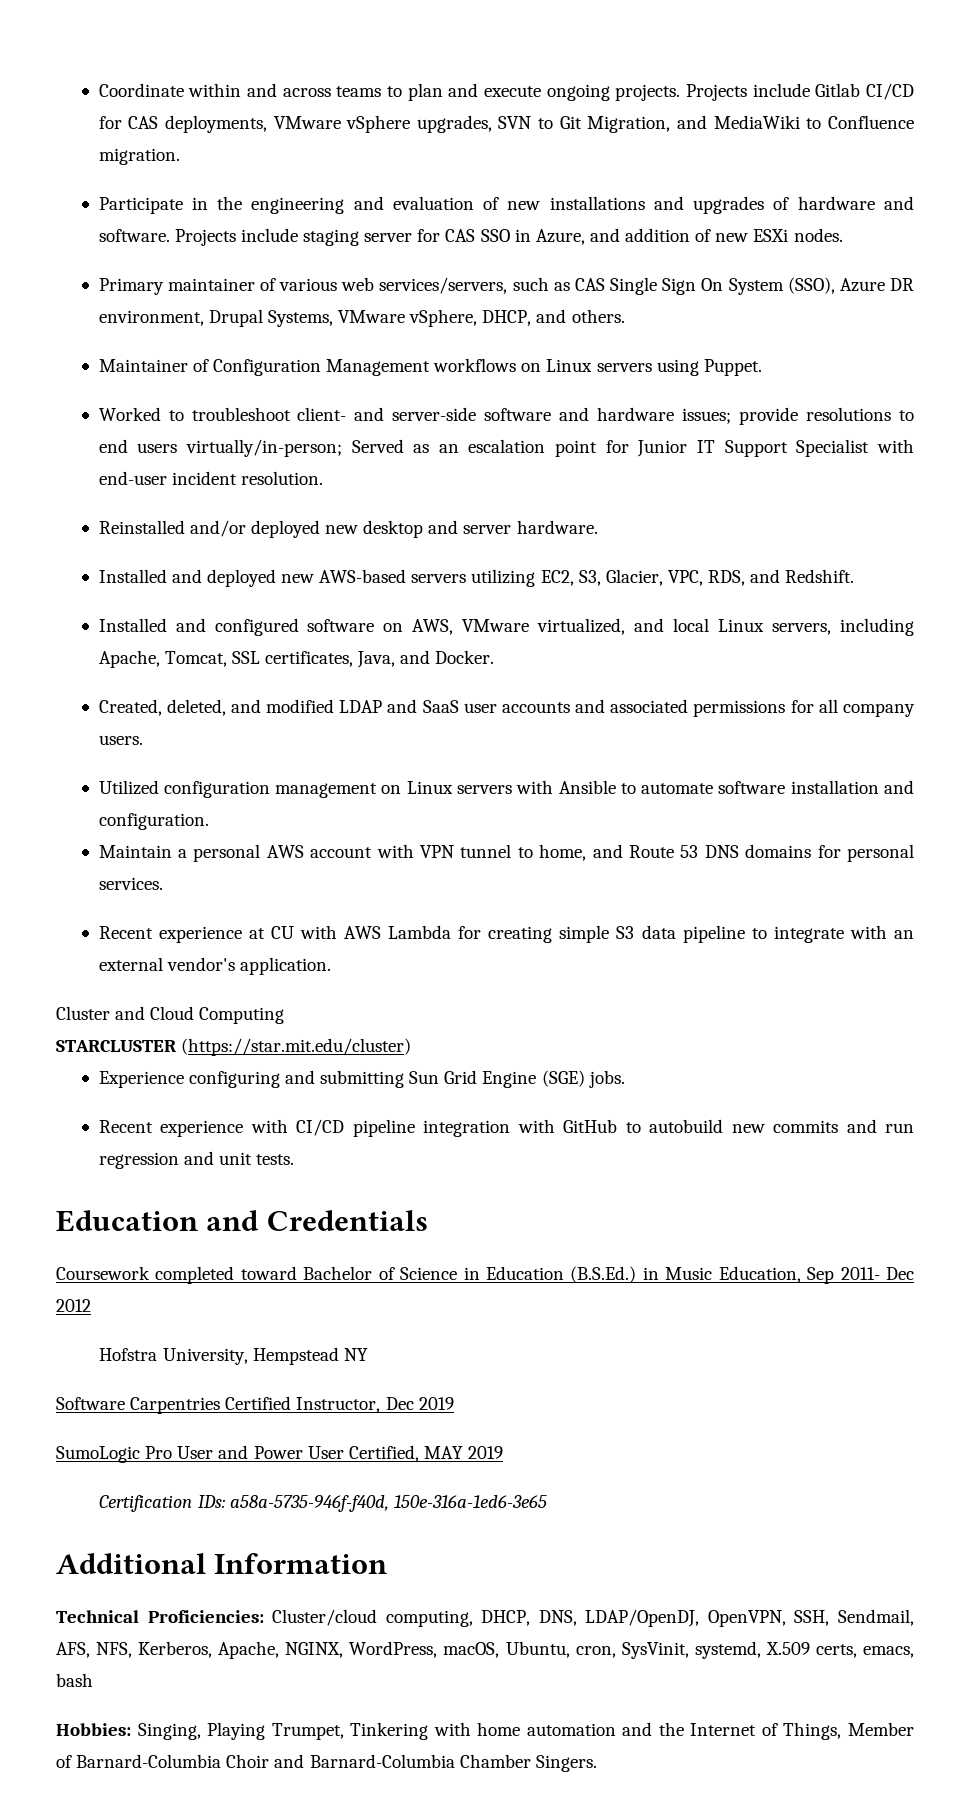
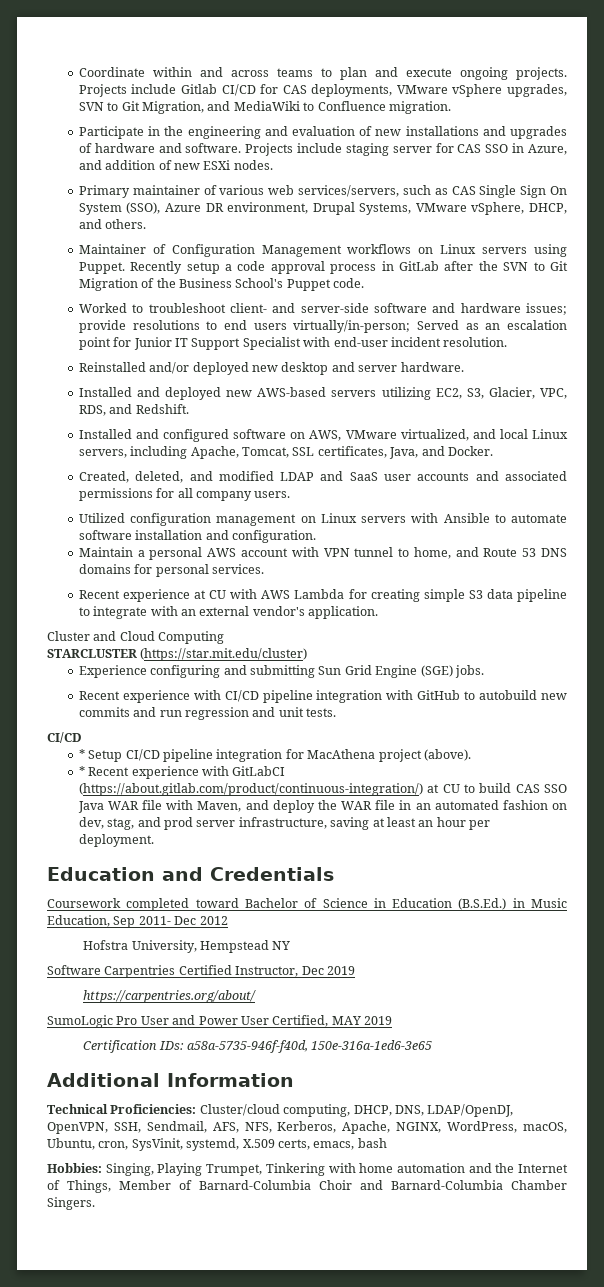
+ Recently setup a code approval process in GitLab after the SVN to Git Migration of the Business School's Puppet code.
  Recent experience with CI/CD pipeline integration with GitHub to autobuild new commits and run regression and unit tests.
+ CI/CD
+ * Setup CI/CD pipeline integration for MacAthena project (above).
+ * Recent experience with GitLabCI (https://about.gitlab.com/product/continuous-integration/) at CU to build CAS SSO Java WAR file with Maven, and deploy the WAR file in an automated fashion on dev, stag, and prod server infrastructure, saving at least an hour per deployment.
+ https://carpentries.org/about/

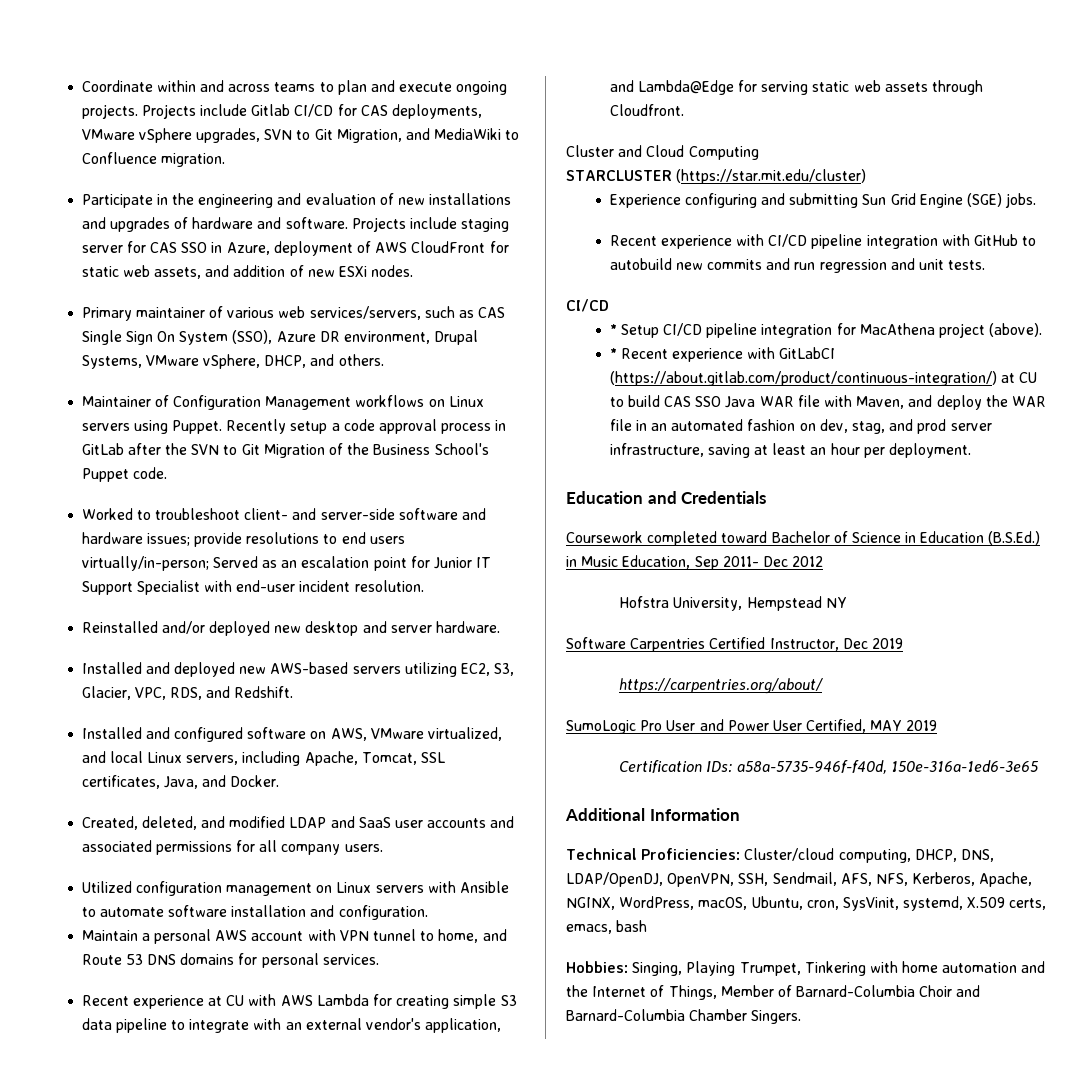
- Projects include staging server for CAS SSO in Azure, and addition of new ESXi nodes.
+ Projects include staging server for CAS SSO in Azure, deployment of AWS CloudFront for static web assets, and addition of new ESXi nodes.
- Recent experience at CU with AWS Lambda for creating simple S3 data pipeline to integrate with an external vendor's application.
+ Recent experience at CU with AWS Lambda for creating simple S3 data pipeline to integrate with an external vendor's application, and Lambda@Edge for serving static web assets through Cloudfront.

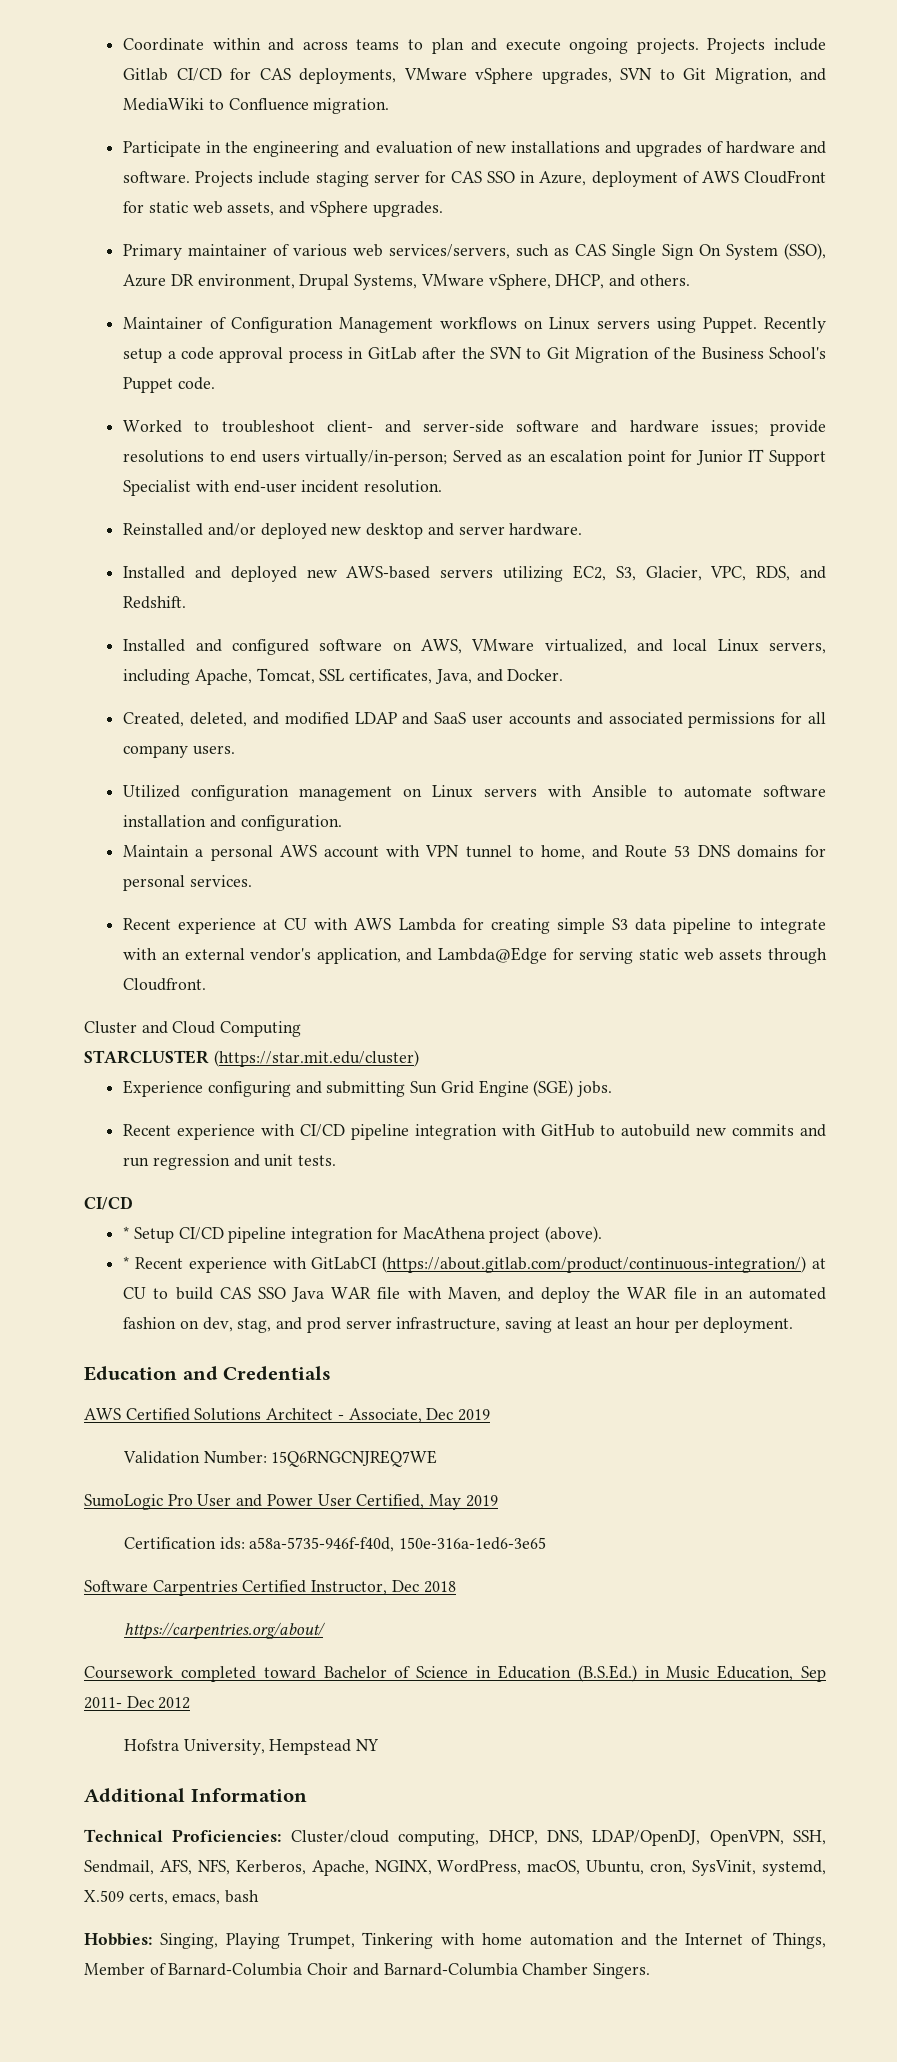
- Projects include staging server for CAS SSO in Azure, deployment of AWS CloudFront for static web assets, and addition of new ESXi nodes.
+ Projects include staging server for CAS SSO in Azure, deployment of AWS CloudFront for static web assets, and vSphere upgrades.
+ AWS Certified Solutions Architect - Associate, Dec 2019
+ Validation Number: 15Q6RNGCNJREQ7WE
+ SumoLogic Pro User and Power User Certified, May 2019
+ Certification ids: a58a-5735-946f-f40d, 150e-316a-1ed6-3e65
+ Software Carpentries Certified Instructor, Dec 2018
+ https://carpentries.org/about/
- Software Carpentries Certified Instructor, Dec 2019
- https://carpentries.org/about/
- SumoLogic Pro User and Power User Certified, MAY 2019
- Certification IDs: a58a-5735-946f-f40d, 150e-316a-1ed6-3e65

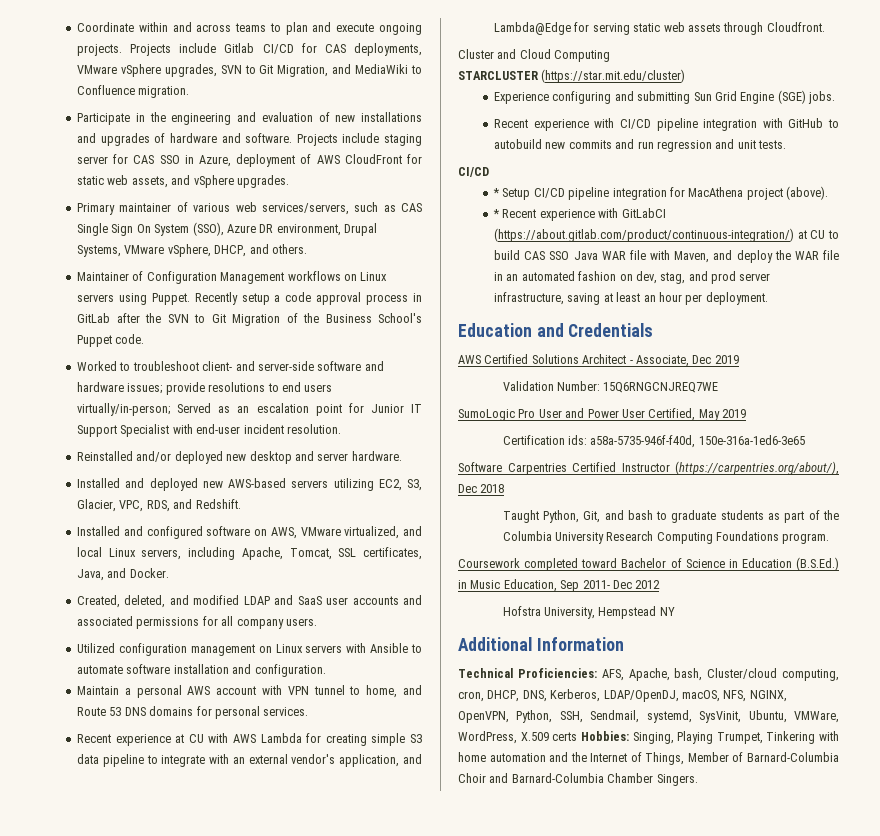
- Software Carpentries Certified Instructor, Dec 2018
+ Software Carpentries Certified Instructor (https://carpentries.org/about/), Dec 2018
- https://carpentries.org/about/
+ Taught Python, Git, and bash to graduate students as part of the Columbia University Research Computing Foundations program.
- Technical Proficiencies: Cluster/cloud computing, DHCP, DNS, LDAP/OpenDJ, OpenVPN, SSH, Sendmail, AFS, NFS, Kerberos, Apache, NGINX, WordPress, macOS, Ubuntu, cron, SysVinit, systemd, X.509 certs, emacs, bash
- Hobbies: Singing, Playing Trumpet, Tinkering with home automation and the Internet of Things, Member of Barnard-Columbia Choir and Barnard-Columbia Chamber Singers.
+ Technical Proficiencies: AFS, Apache, bash, Cluster/cloud computing, cron, DHCP, DNS, Kerberos, LDAP/OpenDJ, macOS, NFS, NGINX, OpenVPN, Python, SSH, Sendmail, systemd, SysVinit, Ubuntu, VMWare, WordPress, X.509 certs Hobbies: Singing, Playing Trumpet, Tinkering with home automation and the Internet of Things, Member of Barnard-Columbia Choir and Barnard-Columbia Chamber Singers.

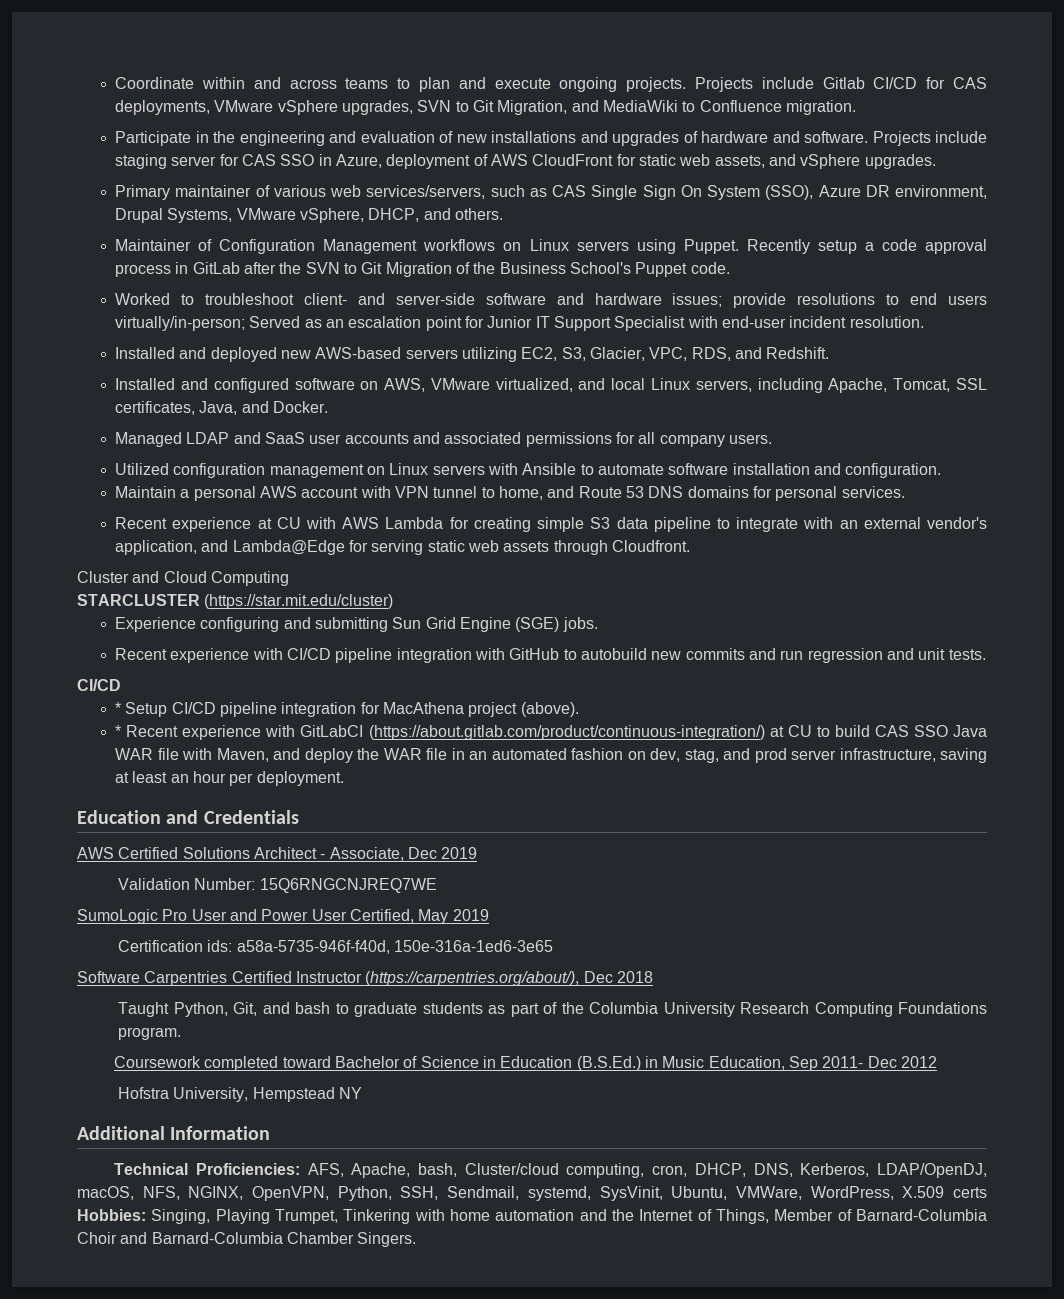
- Reinstalled and/or deployed new desktop and server hardware.
- Created, deleted, and modified LDAP and SaaS user accounts and associated permissions for all company users.
+ Managed LDAP and SaaS user accounts and associated permissions for all company users.

